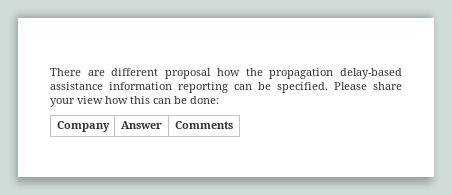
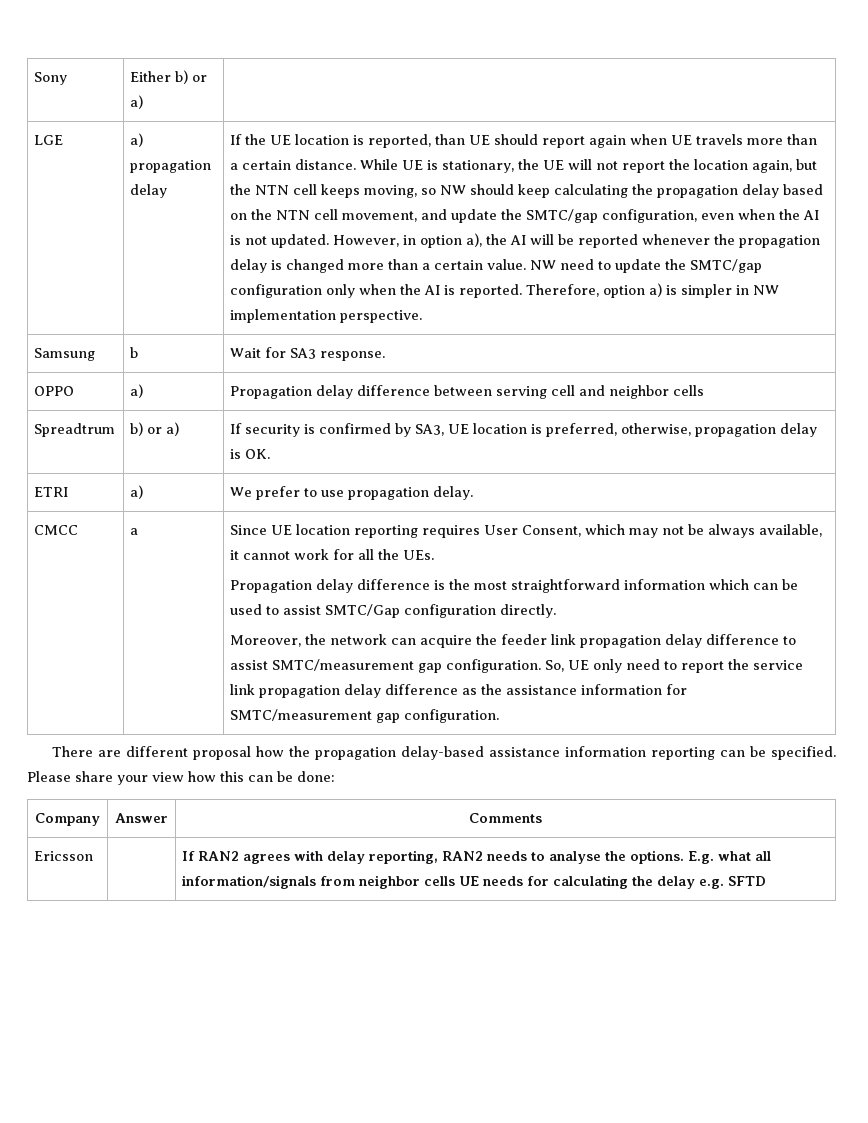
+ Sony | Either b) or a) |
+ LGE | a) propagation delay | If the UE location is reported, than UE should report again when UE travels more than a certain distance. While UE is stationary, the UE will not report the location again, but the NTN cell keeps moving, so NW should keep calculating the propagation delay based on the NTN cell movement, and update the SMTC/gap configuration, even when the AI is not updated. However, in option a), the AI will be reported whenever the propagation delay is changed more than a certain value. NW need to update the SMTC/gap configuration only when the AI is reported. Therefore, option a) is simpler in NW implementation perspective.
+ Samsung | b | Wait for SA3 response.
+ OPPO | a) | Propagation delay difference between serving cell and neighbor cells
+ Spreadtrum | b) or a) | If security is confirmed by SA3, UE location is preferred, otherwise, propagation delay is OK.
+ ETRI | a) | We prefer to use propagation delay.
+ CMCC | a | Since UE location reporting requires User Consent, which may not be always available, it cannot work for all the UEs.
+ Propagation delay difference is the most straightforward information which can be used to assist SMTC/Gap configuration directly.
+ Moreover, the network can acquire the feeder link propagation delay difference to assist SMTC/measurement gap configuration. So, UE only need to report the service link propagation delay difference as the assistance information for SMTC/measurement gap configuration.
+ Ericsson | | If RAN2 agrees with delay reporting, RAN2 needs to analyse the options. E.g. what all information/signals from neighbor cells UE needs for calculating the delay e.g. SFTD

